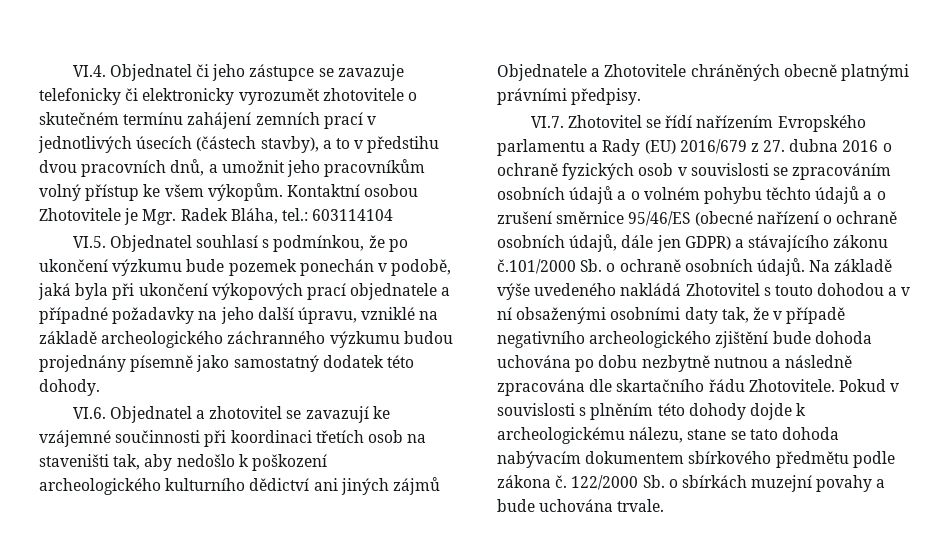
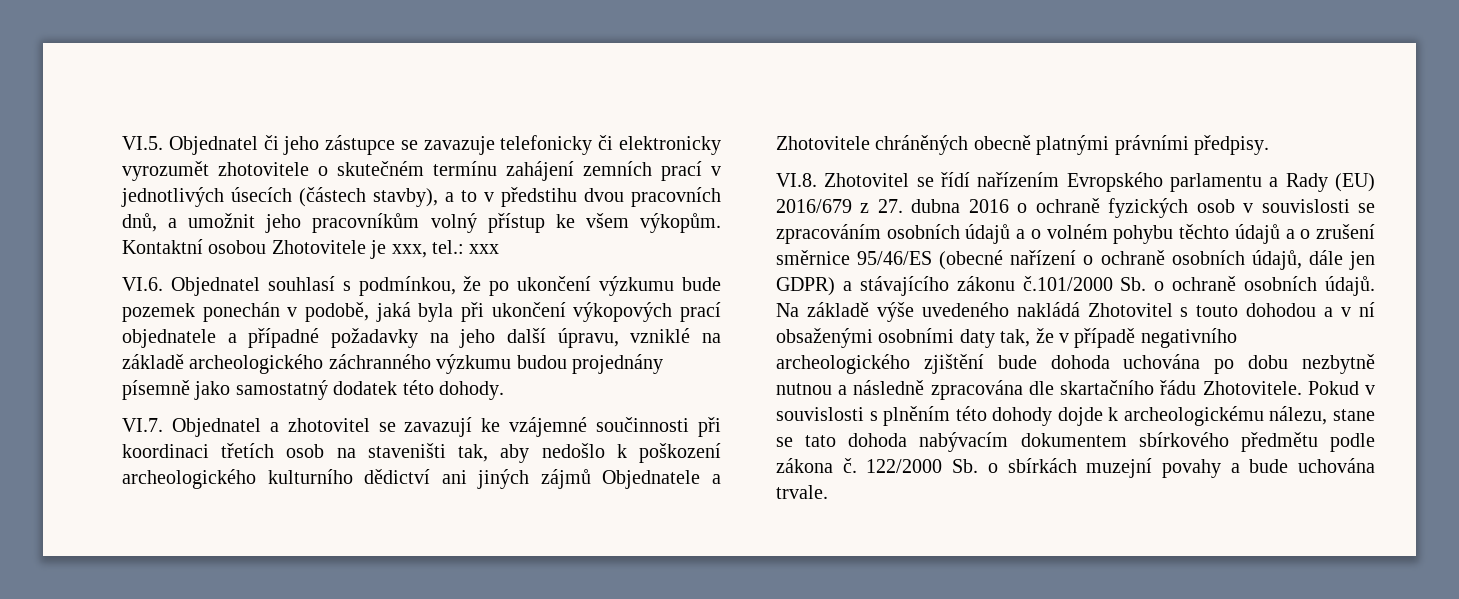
- VI.4. Objednatel či jeho zástupce se zavazuje telefonicky či elektronicky vyrozumět zhotovitele o skutečném termínu zahájení zemních prací v jednotlivých úsecích (částech stavby), a to v předstihu dvou pracovních dnů, a umožnit jeho pracovníkům volný přístup ke všem výkopům.
+ VI.5. Objednatel či jeho zástupce se zavazuje telefonicky či elektronicky vyrozumět zhotovitele o skutečném termínu zahájení zemních prací v jednotlivých úsecích (částech stavby), a to v předstihu dvou pracovních dnů, a umožnit jeho pracovníkům volný přístup ke všem výkopům.
- Kontaktní osobou Zhotovitele je Mgr. Radek Bláha, tel.: 603114104
- VI.5. Objednatel souhlasí s podmínkou, že po ukončení výzkumu bude pozemek ponechán v podobě, jaká byla při ukončení výkopových prací objednatele a případné požadavky na jeho další úpravu, vzniklé na základě archeologického záchranného výzkumu budou projednány písemně jako samostatný dodatek této dohody.
+ Kontaktní osobou Zhotovitele je xxx, tel.: xxx
+ VI.6. Objednatel souhlasí s podmínkou, že po ukončení výzkumu bude pozemek ponechán v podobě, jaká byla při ukončení výkopových prací objednatele a případné požadavky na jeho další úpravu, vzniklé na základě archeologického záchranného výzkumu budou projednány písemně jako samostatný dodatek této dohody.
- VI.6. Objednatel a zhotovitel se zavazují ke vzájemné součinnosti při koordinaci třetích osob na staveništi tak, aby nedošlo k poškození archeologického kulturního dědictví ani jiných zájmů Objednatele a Zhotovitele chráněných obecně platnými právními předpisy.
+ VI.7. Objednatel a zhotovitel se zavazují ke vzájemné součinnosti při koordinaci třetích osob na staveništi tak, aby nedošlo k poškození archeologického kulturního dědictví ani jiných zájmů Objednatele a Zhotovitele chráněných obecně platnými právními předpisy.
- VI.7. Zhotovitel se řídí nařízením Evropského parlamentu a Rady (EU) 2016/679 z 27. dubna 2016 o ochraně fyzických osob v souvislosti se zpracováním osobních údajů a o volném pohybu těchto údajů a o zrušení směrnice 95/46/ES (obecné nařízení o ochraně osobních údajů, dále jen GDPR) a stávajícího zákonu č.101/2000 Sb. o ochraně osobních údajů.
+ VI.8. Zhotovitel se řídí nařízením Evropského parlamentu a Rady (EU) 2016/679 z 27. dubna 2016 o ochraně fyzických osob v souvislosti se zpracováním osobních údajů a o volném pohybu těchto údajů a o zrušení směrnice 95/46/ES (obecné nařízení o ochraně osobních údajů, dále jen GDPR) a stávajícího zákonu č.101/2000 Sb. o ochraně osobních údajů.

